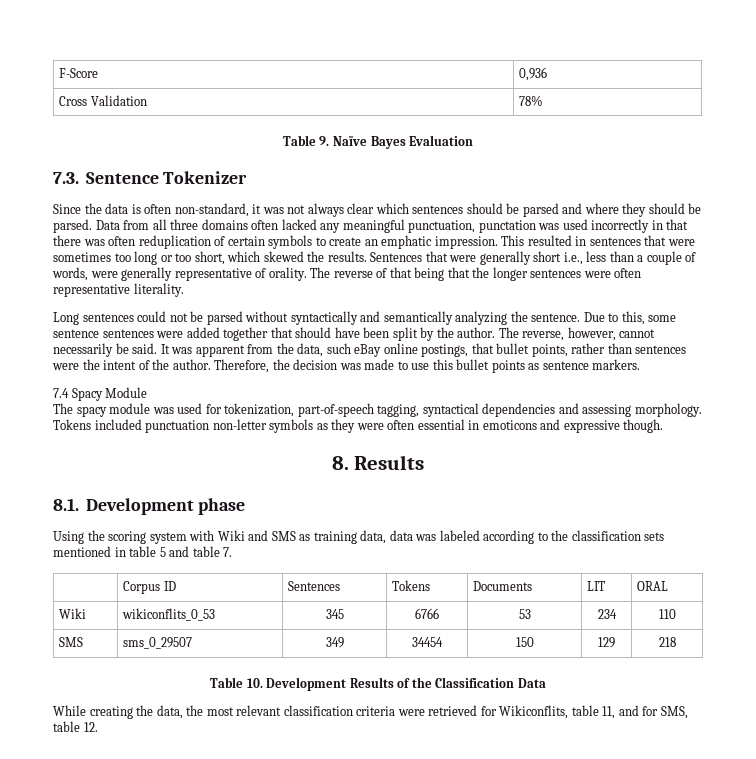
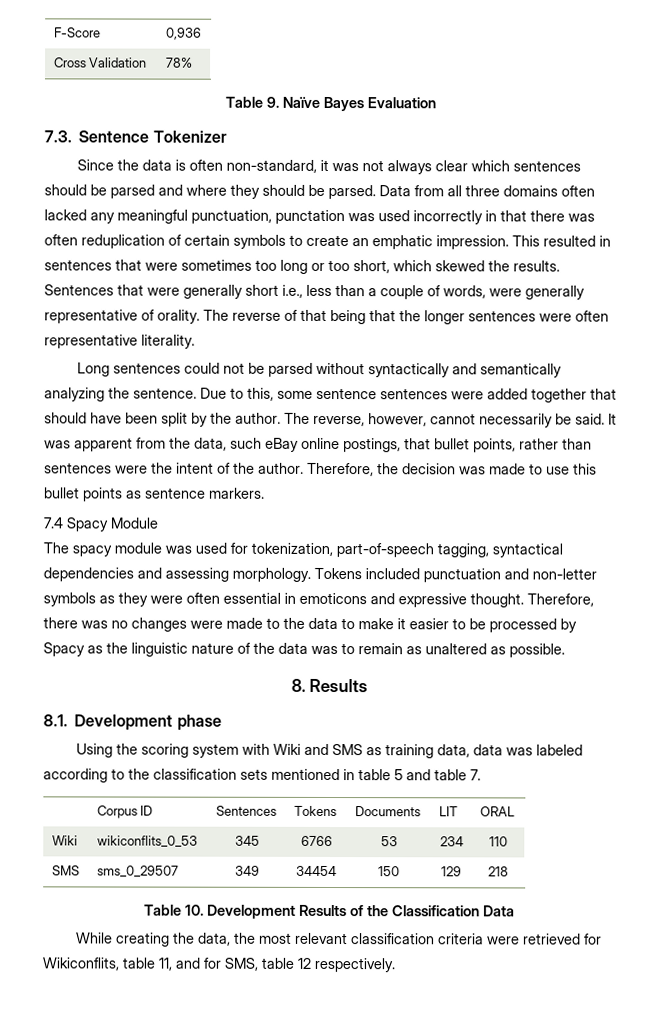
- Tokens included punctuation non-letter symbols as they were often essential in emoticons and expressive though.
+ Tokens included punctuation and non-letter symbols as they were often essential in emoticons and expressive thought. Therefore, there was no changes were made to the data to make it easier to be processed by Spacy as the linguistic nature of the data was to remain as unaltered as possible.
- While creating the data, the most relevant classification criteria were retrieved for Wikiconflits, table 11, and for SMS, table 12.
+ While creating the data, the most relevant classification criteria were retrieved for Wikiconflits, table 11, and for SMS, table 12 respectively.

